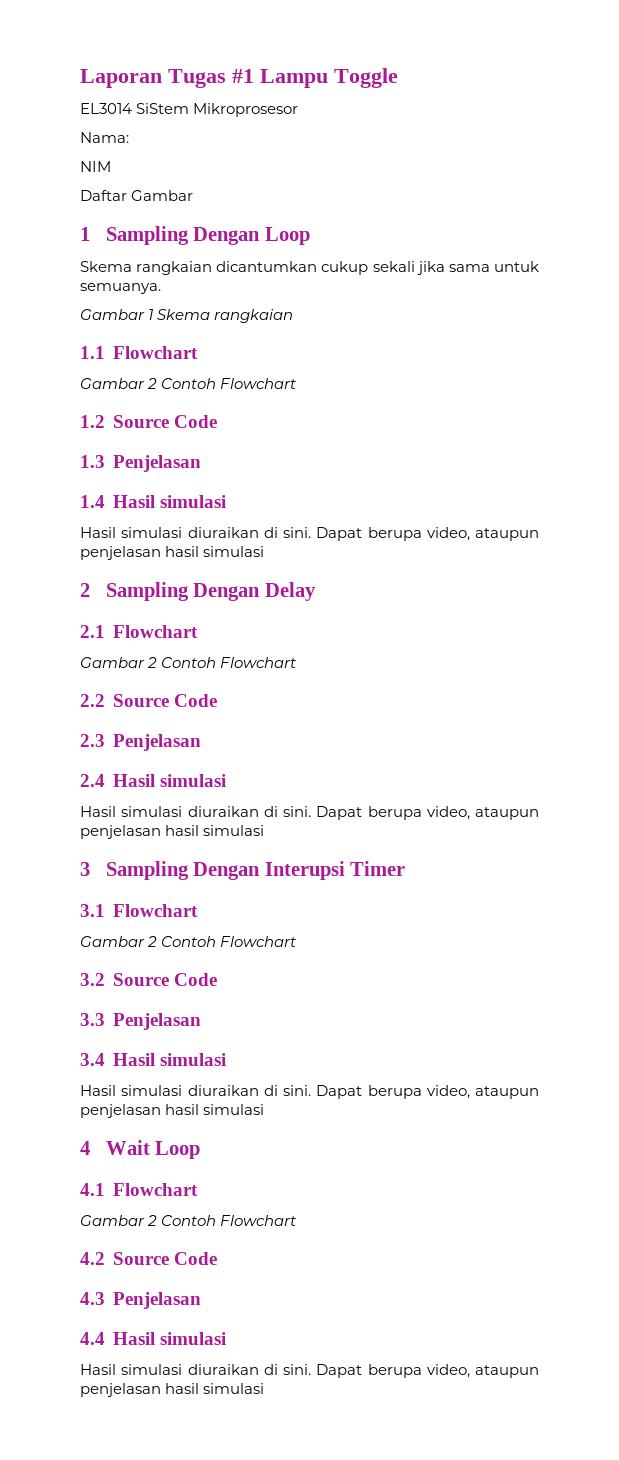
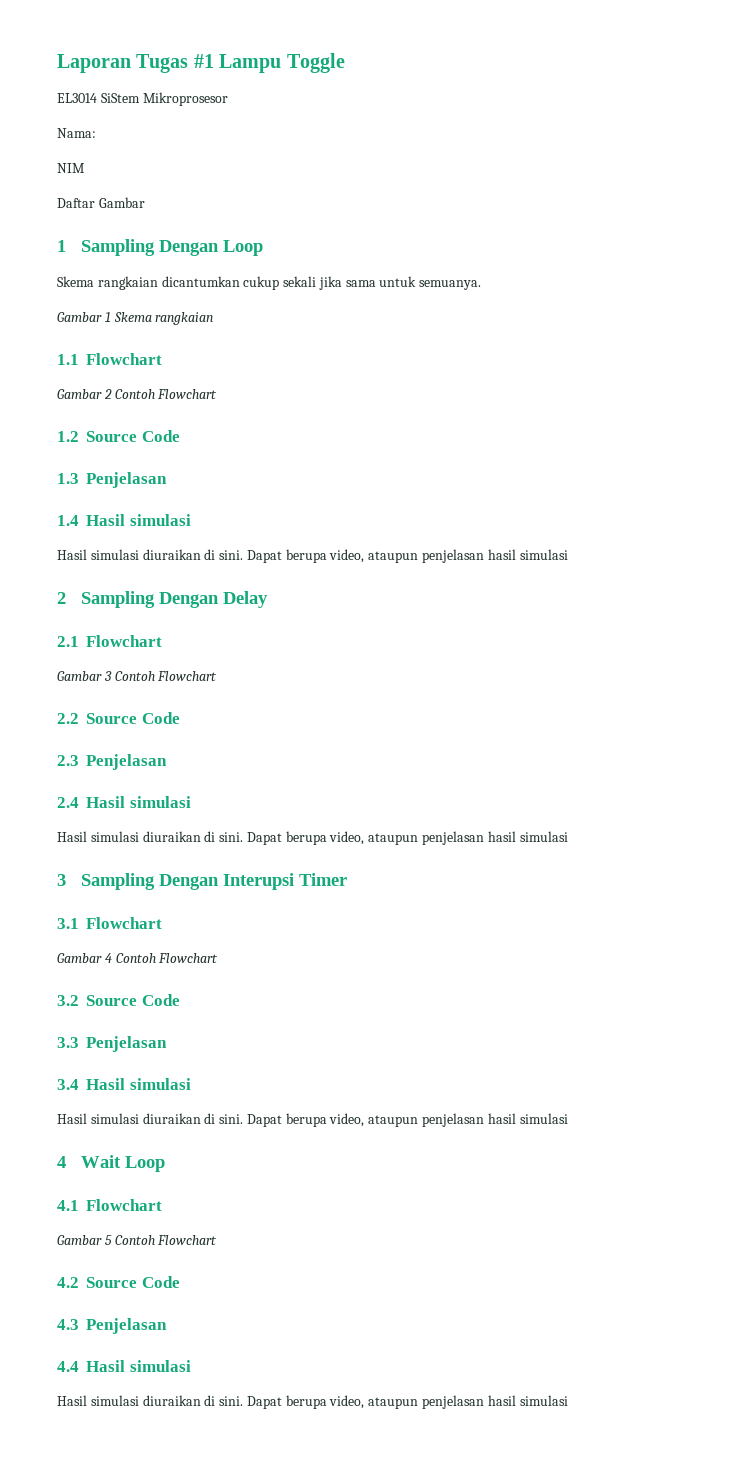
  2.1 Flowchart
- Gambar 2 Contoh Flowchart
+ Gambar 3 Contoh Flowchart
  3.1 Flowchart
- Gambar 2 Contoh Flowchart
+ Gambar 4 Contoh Flowchart
  4.1 Flowchart
- Gambar 2 Contoh Flowchart
+ Gambar 5 Contoh Flowchart

